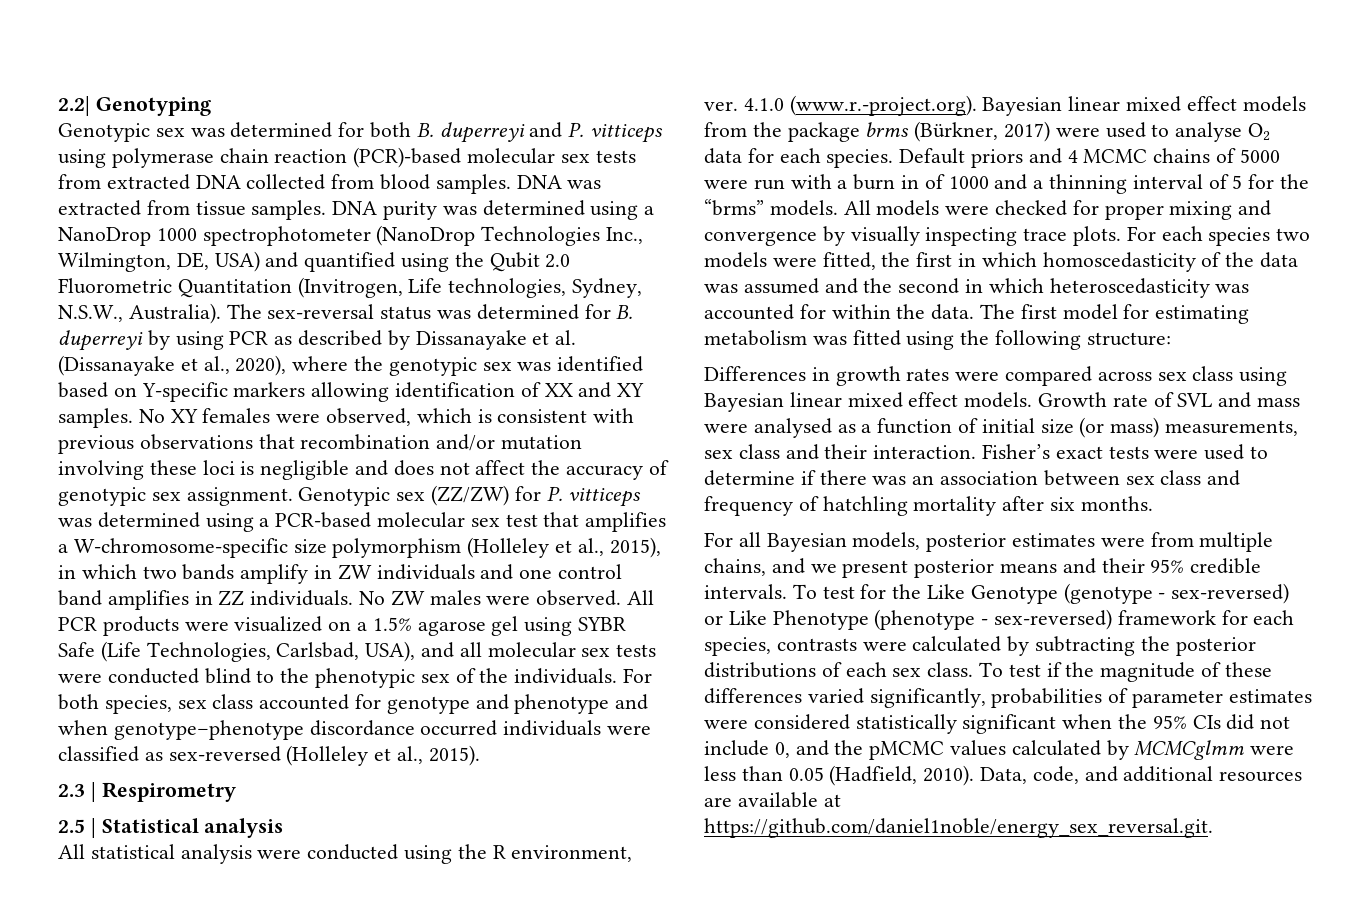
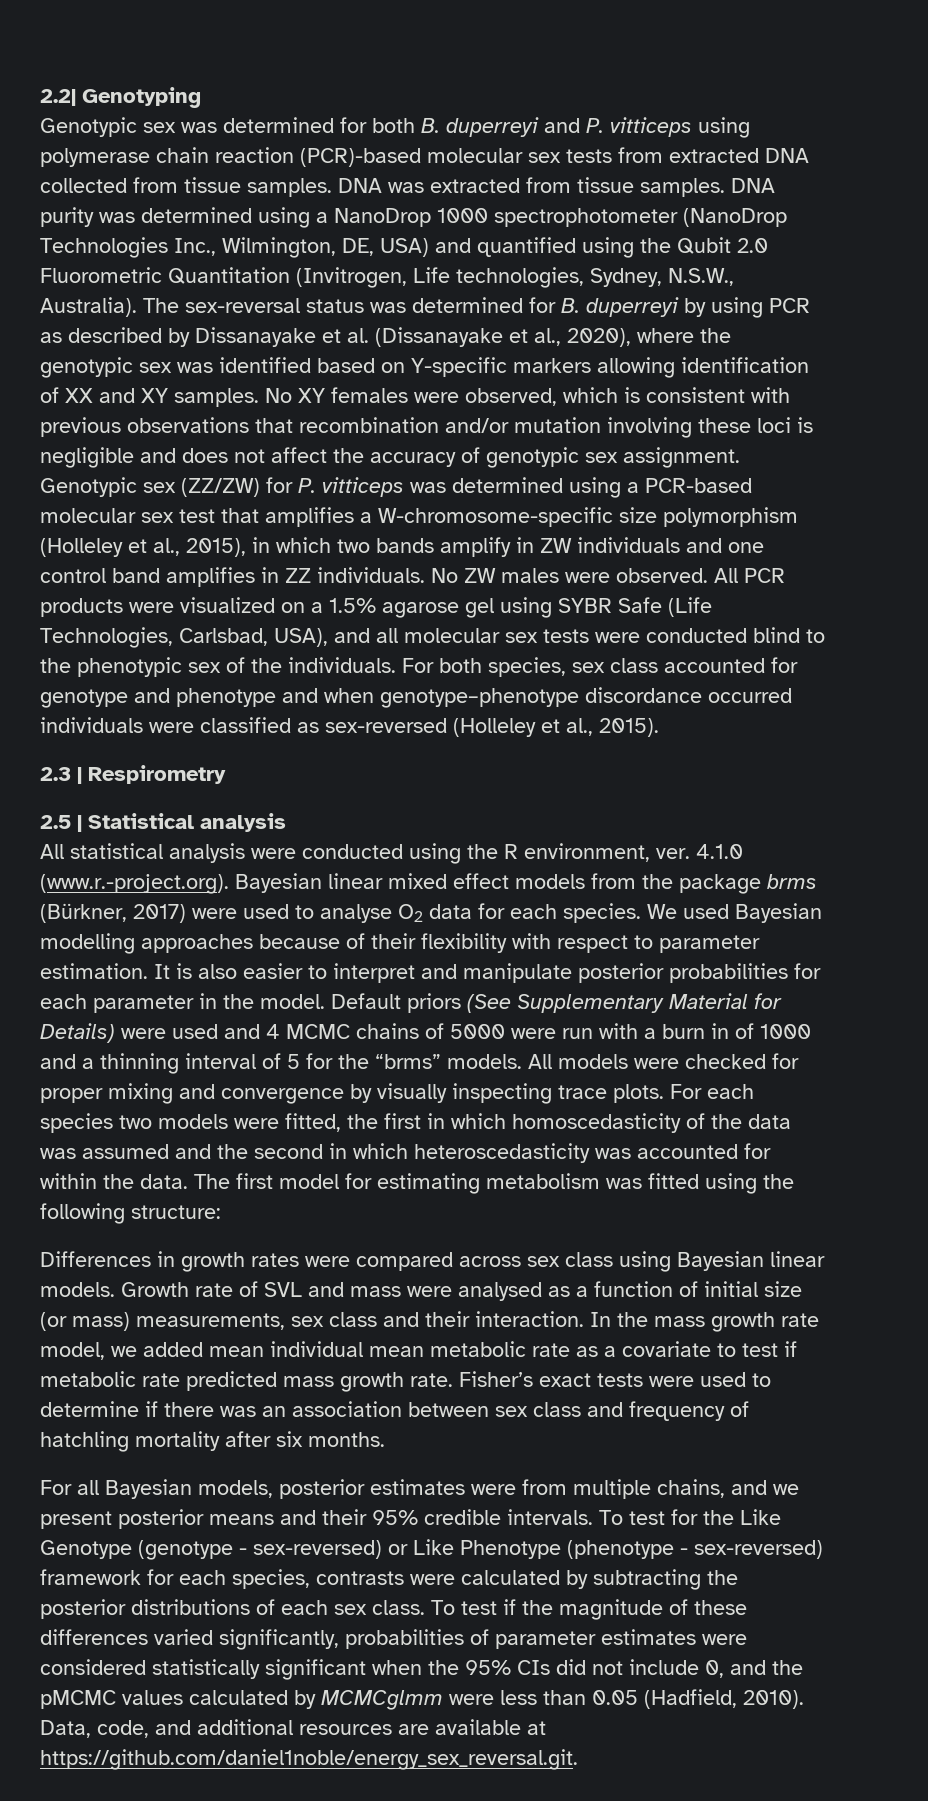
- Genotypic sex was determined for both B. duperreyi and P. vitticeps using polymerase chain reaction (PCR)-based molecular sex tests from extracted DNA collected from blood samples.
+ Genotypic sex was determined for both B. duperreyi and P. vitticeps using polymerase chain reaction (PCR)-based molecular sex tests from extracted DNA collected from tissue samples.
- Default priors and 4 MCMC chains of 5000 were run with a burn in of 1000 and a thinning interval of 5 for the “brms” models.
+ We used Bayesian modelling approaches because of their flexibility with respect to parameter estimation. It is also easier to interpret and manipulate posterior probabilities for each parameter in the model. Default priors (See Supplementary Material for Details) were used and 4 MCMC chains of 5000 were run with a burn in of 1000 and a thinning interval of 5 for the “brms” models.
- Differences in growth rates were compared across sex class using Bayesian linear mixed effect models.
+ Differences in growth rates were compared across sex class using Bayesian linear models.
+ In the mass growth rate model, we added mean individual mean metabolic rate as a covariate to test if metabolic rate predicted mass growth rate.

